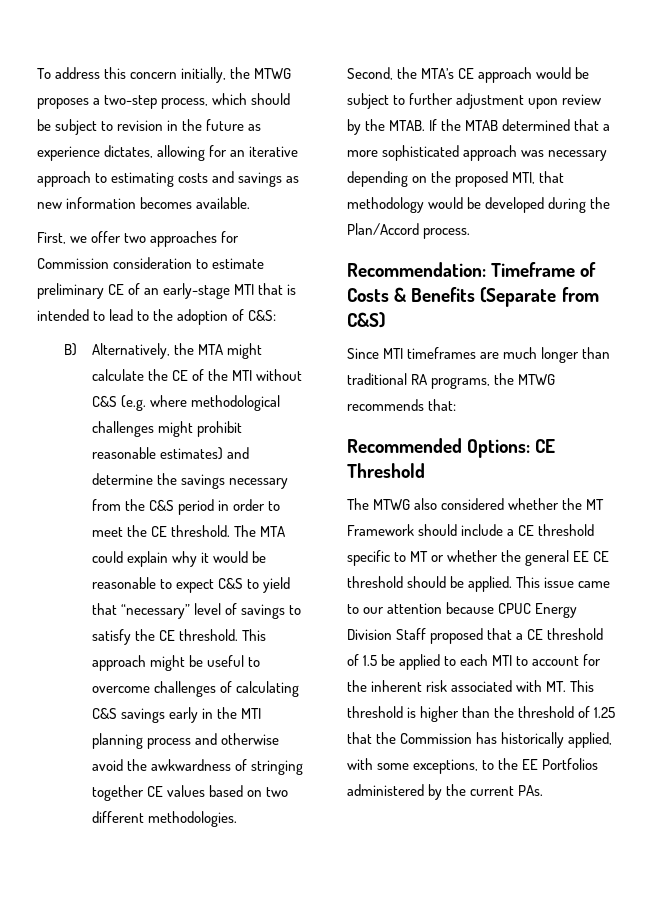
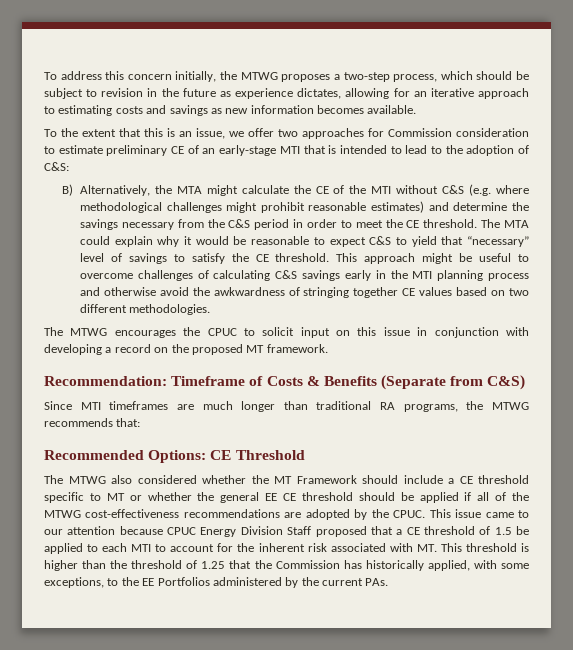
- First, we offer two approaches for Commission consideration to estimate preliminary CE of an early-stage MTI that is intended to lead to the adoption of C&S:
+ To the extent that this is an issue, we offer two approaches for Commission consideration to estimate preliminary CE of an early-stage MTI that is intended to lead to the adoption of C&S:
- Second, the MTA’s CE approach would be subject to further adjustment upon review by the MTAB. If the MTAB determined that a more sophisticated approach was necessary depending on the proposed MTI, that methodology would be developed during the Plan/Accord process.
+ The MTWG encourages the CPUC to solicit input on this issue in conjunction with developing a record on the proposed MT framework.
- The MTWG also considered whether the MT Framework should include a CE threshold specific to MT or whether the general EE CE threshold should be applied.
+ The MTWG also considered whether the MT Framework should include a CE threshold specific to MT or whether the general EE CE threshold should be applied if all of the MTWG cost-effectiveness recommendations are adopted by the CPUC.

